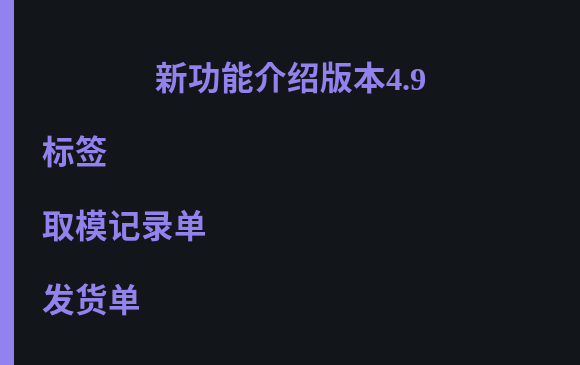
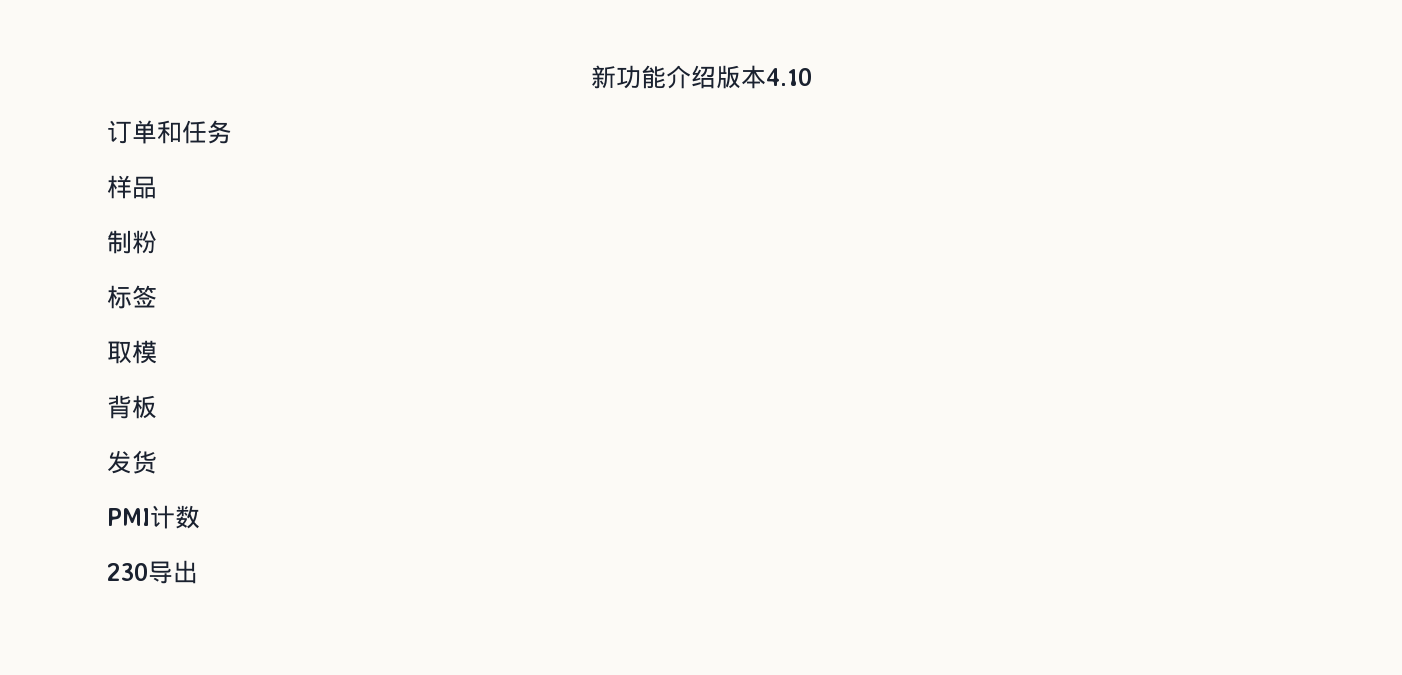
- 新功能介绍版本4.9
+ 新功能介绍版本4.10
+ 订单和任务
+ 样品
+ 制粉
- 取模记录单
+ 取模
+ 背板
- 发货单
+ 发货
+ PMI计数
+ 230导出

